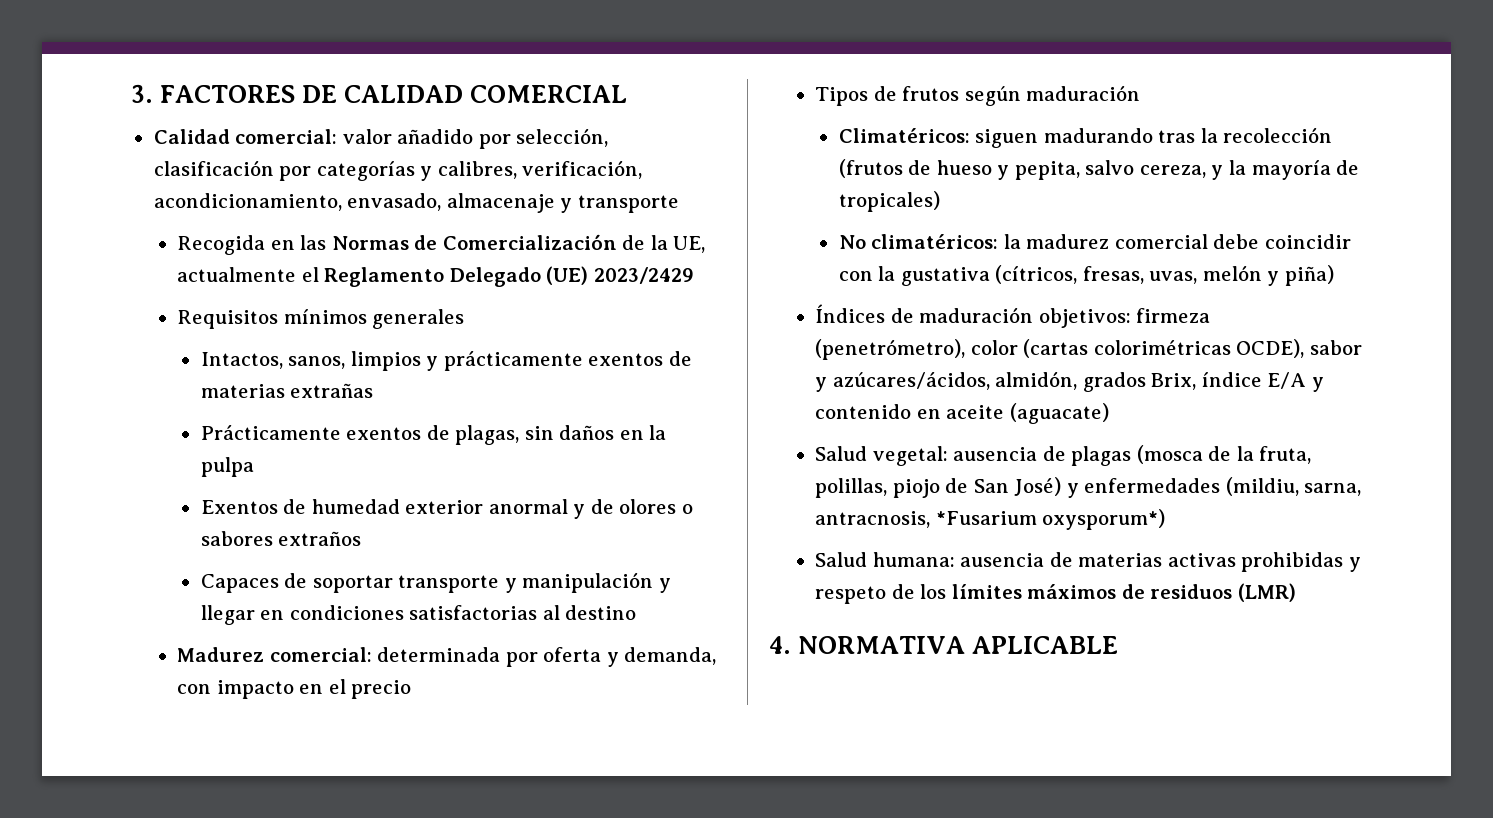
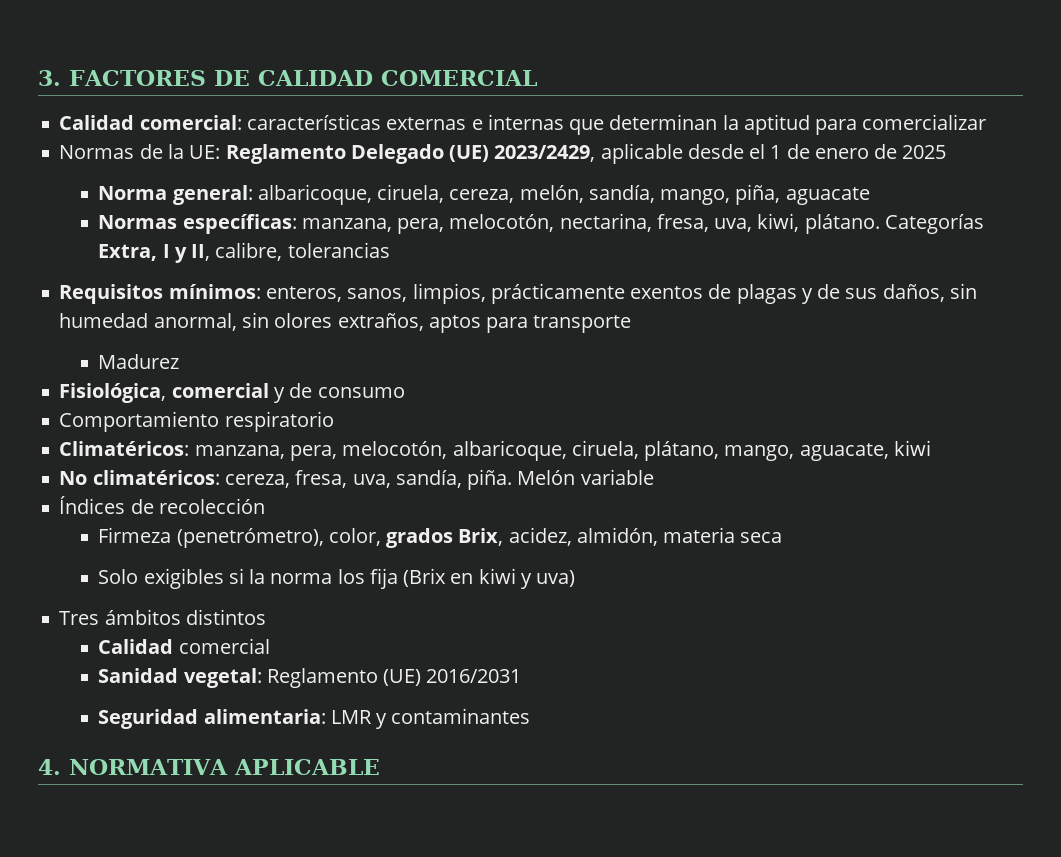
- Calidad comercial: valor añadido por selección, clasificación por categorías y calibres, verificación, acondicionamiento, envasado, almacenaje y transporte
- Recogida en las Normas de Comercialización de la UE, actualmente el Reglamento Delegado (UE) 2023/2429
- Requisitos mínimos generales
- Intactos, sanos, limpios y prácticamente exentos de materias extrañas
- Prácticamente exentos de plagas, sin daños en la pulpa
- Exentos de humedad exterior anormal y de olores o sabores extraños
- Capaces de soportar transporte y manipulación y llegar en condiciones satisfactorias al destino
- Madurez comercial: determinada por oferta y demanda, con impacto en el precio
- Tipos de frutos según maduración
- Climatéricos: siguen madurando tras la recolección (frutos de hueso y pepita, salvo cereza, y la mayoría de tropicales)
- No climatéricos: la madurez comercial debe coincidir con la gustativa (cítricos, fresas, uvas, melón y piña)
- Índices de maduración objetivos: firmeza (penetrómetro), color (cartas colorimétricas OCDE), sabor y azúcares/ácidos, almidón, grados Brix, índice E/A y contenido en aceite (aguacate)
- Salud vegetal: ausencia de plagas (mosca de la fruta, polillas, piojo de San José) y enfermedades (mildiu, sarna, antracnosis, *Fusarium oxysporum*)
- Salud humana: ausencia de materias activas prohibidas y respeto de los límites máximos de residuos (LMR)
+ Calidad comercial: características externas e internas que determinan la aptitud para comercializar
+ Normas de la UE: Reglamento Delegado (UE) 2023/2429, aplicable desde el 1 de enero de 2025
+ Norma general: albaricoque, ciruela, cereza, melón, sandía, mango, piña, aguacate
+ Normas específicas: manzana, pera, melocotón, nectarina, fresa, uva, kiwi, plátano. Categorías Extra, I y II, calibre, tolerancias
+ Requisitos mínimos: enteros, sanos, limpios, prácticamente exentos de plagas y de sus daños, sin humedad anormal, sin olores extraños, aptos para transporte
+ Madurez
+ Fisiológica, comercial y de consumo
+ Comportamiento respiratorio
+ Climatéricos: manzana, pera, melocotón, albaricoque, ciruela, plátano, mango, aguacate, kiwi
+ No climatéricos: cereza, fresa, uva, sandía, piña. Melón variable
+ Índices de recolección
+ Firmeza (penetrómetro), color, grados Brix, acidez, almidón, materia seca
+ Solo exigibles si la norma los fija (Brix en kiwi y uva)
+ Tres ámbitos distintos
+ Calidad comercial
+ Sanidad vegetal: Reglamento (UE) 2016/2031
+ Seguridad alimentaria: LMR y contaminantes

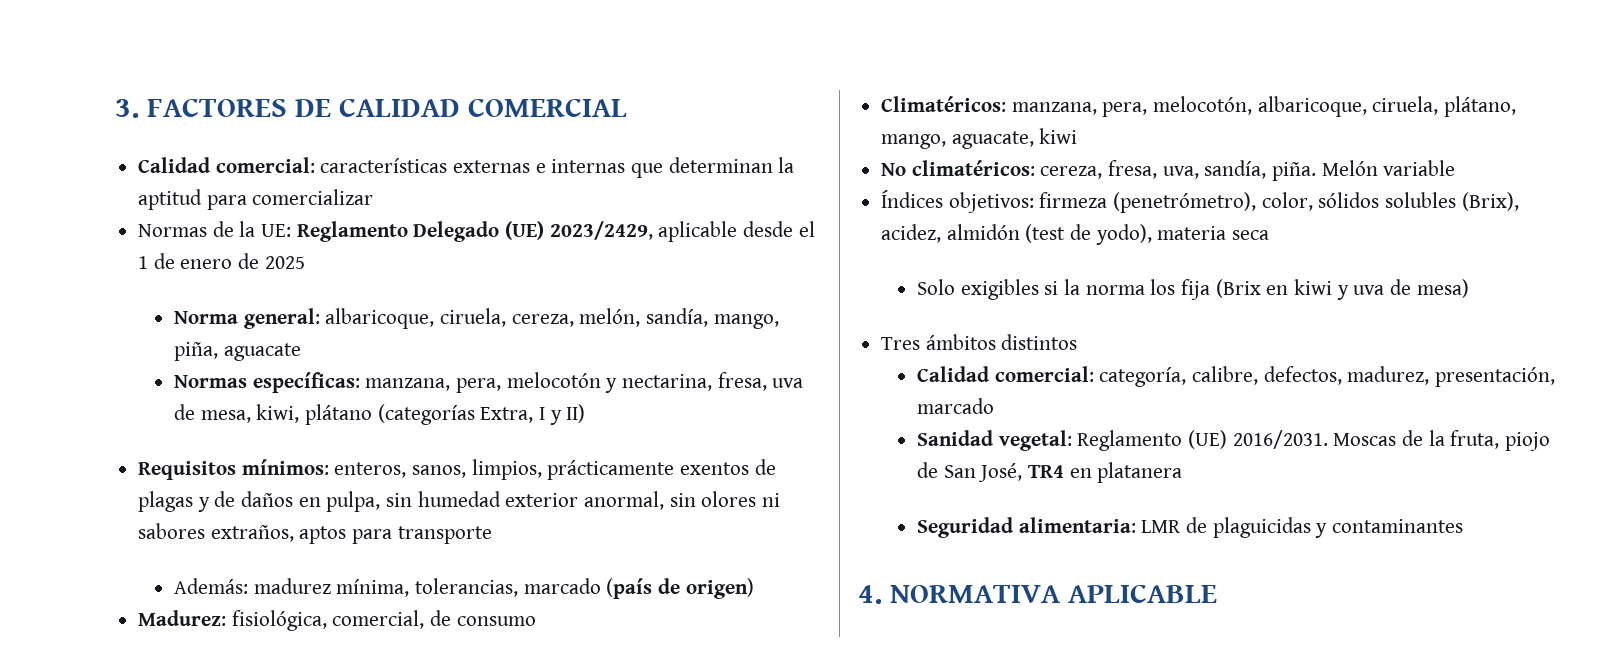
- Normas específicas: manzana, pera, melocotón, nectarina, fresa, uva, kiwi, plátano. Categorías Extra, I y II, calibre, tolerancias
+ Normas específicas: manzana, pera, melocotón y nectarina, fresa, uva de mesa, kiwi, plátano (categorías Extra, I y II)
- Requisitos mínimos: enteros, sanos, limpios, prácticamente exentos de plagas y de sus daños, sin humedad anormal, sin olores extraños, aptos para transporte
+ Requisitos mínimos: enteros, sanos, limpios, prácticamente exentos de plagas y de daños en pulpa, sin humedad exterior anormal, sin olores ni sabores extraños, aptos para transporte
- Madurez
- Fisiológica, comercial y de consumo
+ Además: madurez mínima, tolerancias, marcado (país de origen)
+ Madurez: fisiológica, comercial, de consumo
- Comportamiento respiratorio
- Índices de recolección
- Firmeza (penetrómetro), color, grados Brix, acidez, almidón, materia seca
+ Índices objetivos: firmeza (penetrómetro), color, sólidos solubles (Brix), acidez, almidón (test de yodo), materia seca
- Solo exigibles si la norma los fija (Brix en kiwi y uva)
+ Solo exigibles si la norma los fija (Brix en kiwi y uva de mesa)
- Calidad comercial
- Sanidad vegetal: Reglamento (UE) 2016/2031
+ Calidad comercial: categoría, calibre, defectos, madurez, presentación, marcado
+ Sanidad vegetal: Reglamento (UE) 2016/2031. Moscas de la fruta, piojo de San José, TR4 en platanera
- Seguridad alimentaria: LMR y contaminantes
+ Seguridad alimentaria: LMR de plaguicidas y contaminantes

